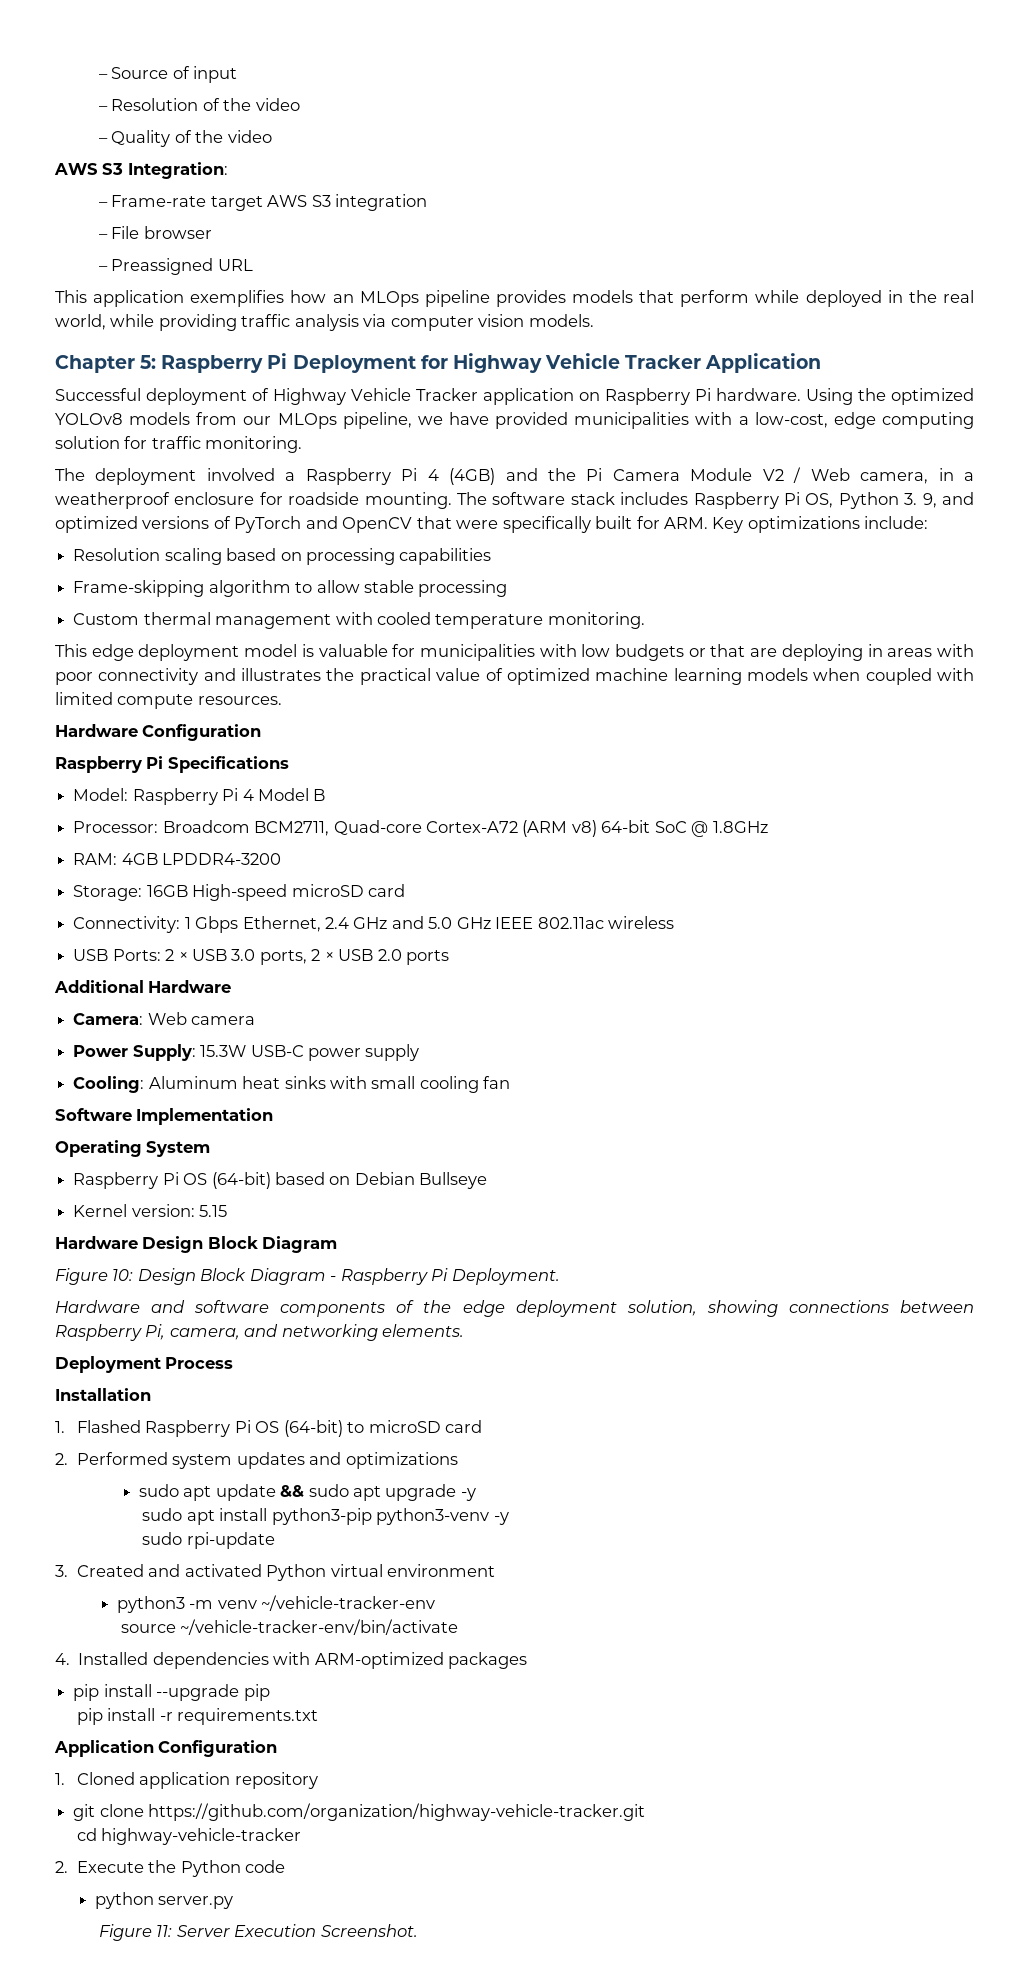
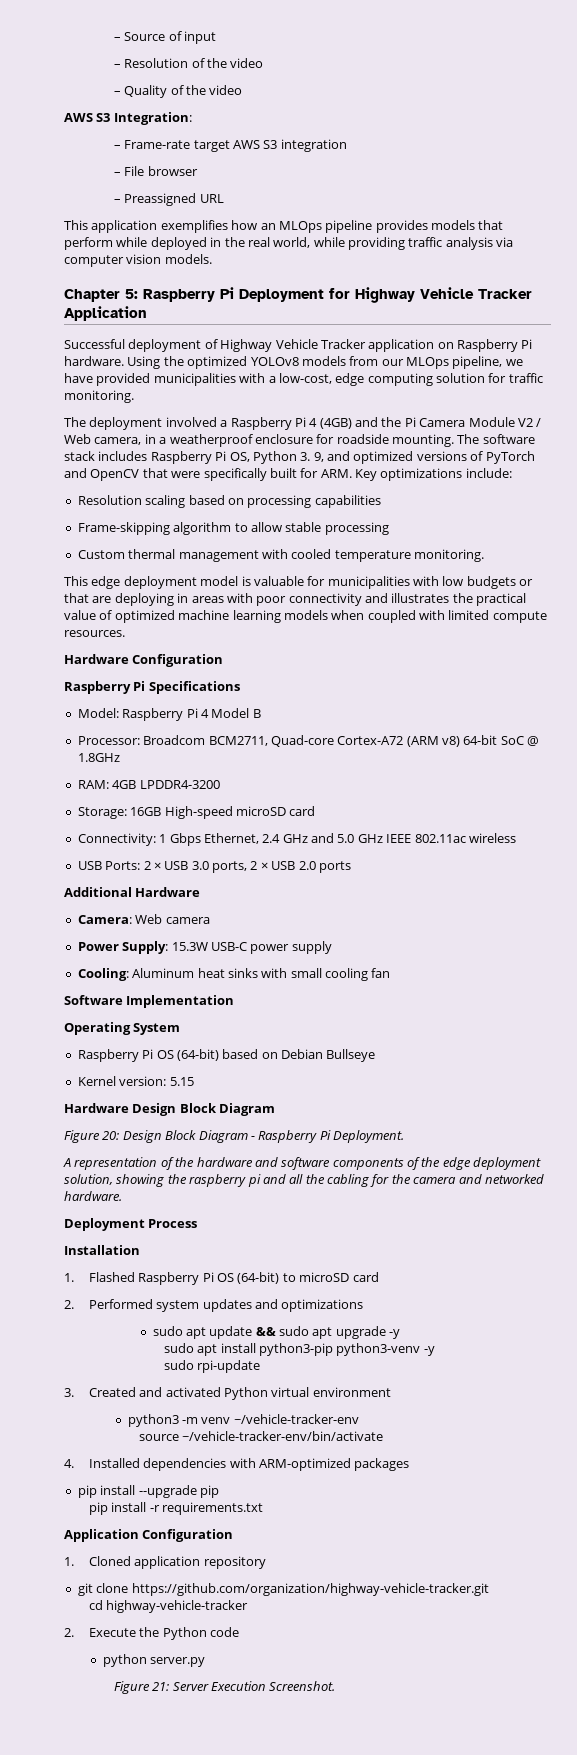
- Figure 10: Design Block Diagram - Raspberry Pi Deployment.
+ Figure 20: Design Block Diagram - Raspberry Pi Deployment.
- Hardware and software components of the edge deployment solution, showing connections between Raspberry Pi, camera, and networking elements.
+ A representation of the hardware and software components of the edge deployment solution, showing the raspberry pi and all the cabling for the camera and networked hardware.
- Figure 11: Server Execution Screenshot.
+ Figure 21: Server Execution Screenshot.

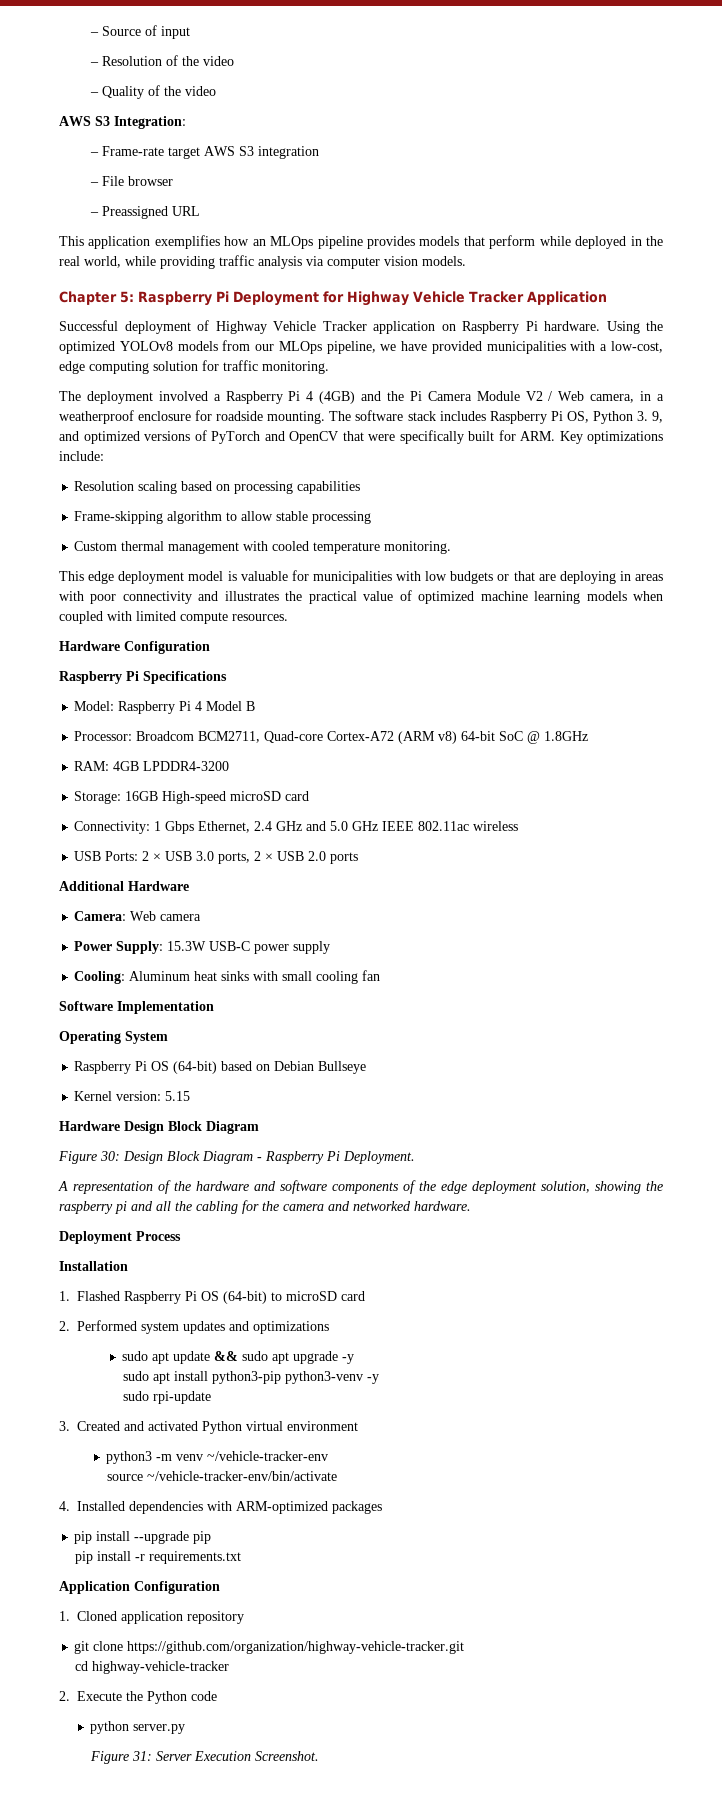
- Figure 20: Design Block Diagram - Raspberry Pi Deployment.
+ Figure 30: Design Block Diagram - Raspberry Pi Deployment.
- Figure 21: Server Execution Screenshot.
+ Figure 31: Server Execution Screenshot.

